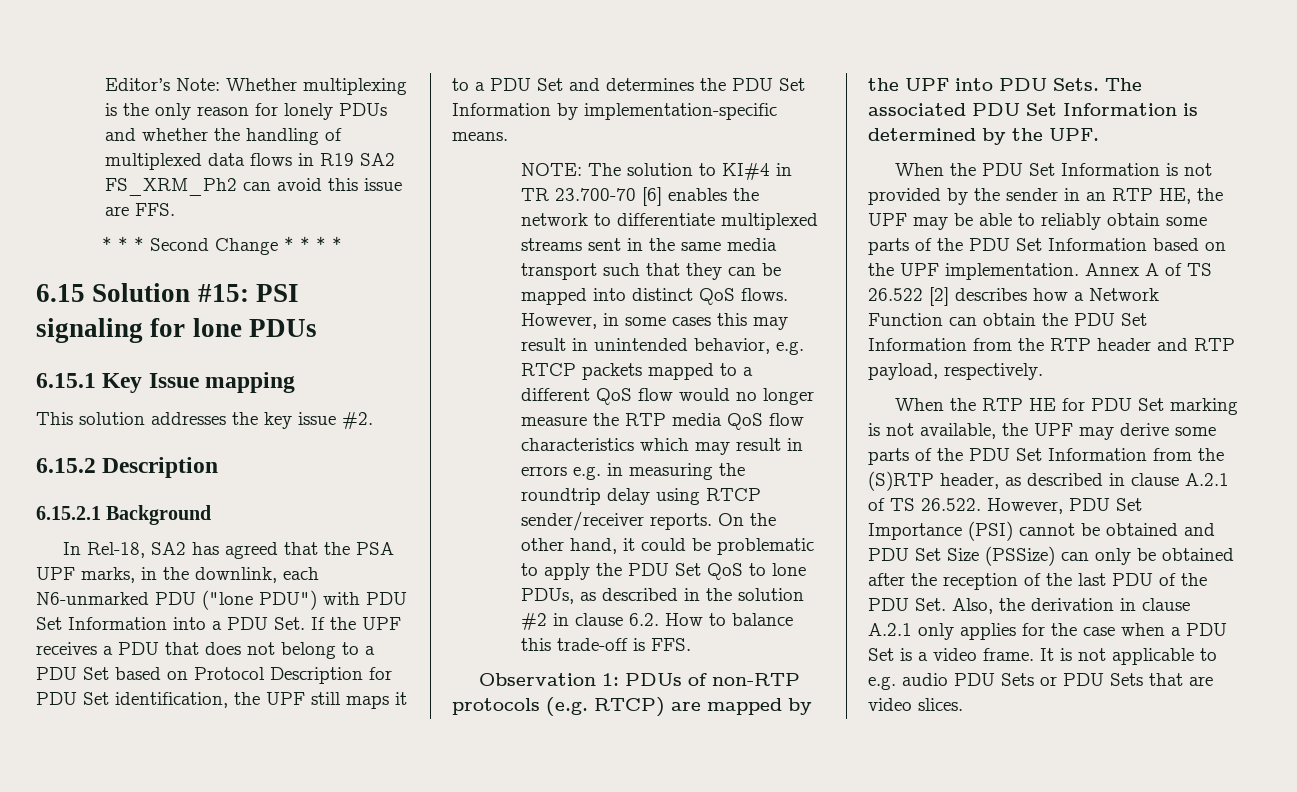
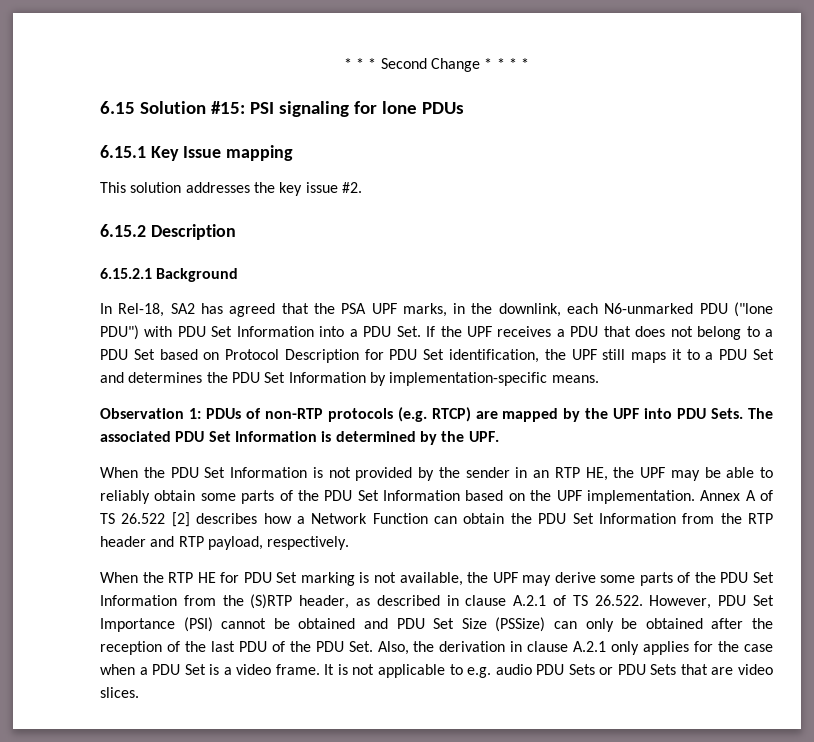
- Editor’s Note: Whether multiplexing is the only reason for lonely PDUs and whether the handling of multiplexed data flows in R19 SA2 FS_XRM_Ph2 can avoid this issue are FFS.
- NOTE: The solution to KI#4 in TR 23.700-70 [6] enables the network to differentiate multiplexed streams sent in the same media transport such that they can be mapped into distinct QoS flows. However, in some cases this may result in unintended behavior, e.g. RTCP packets mapped to a different QoS flow would no longer measure the RTP media QoS flow characteristics which may result in errors e.g. in measuring the roundtrip delay using RTCP sender/receiver reports. On the other hand, it could be problematic to apply the PDU Set QoS to lone PDUs, as described in the solution #2 in clause 6.2. How to balance this trade-off is FFS.

